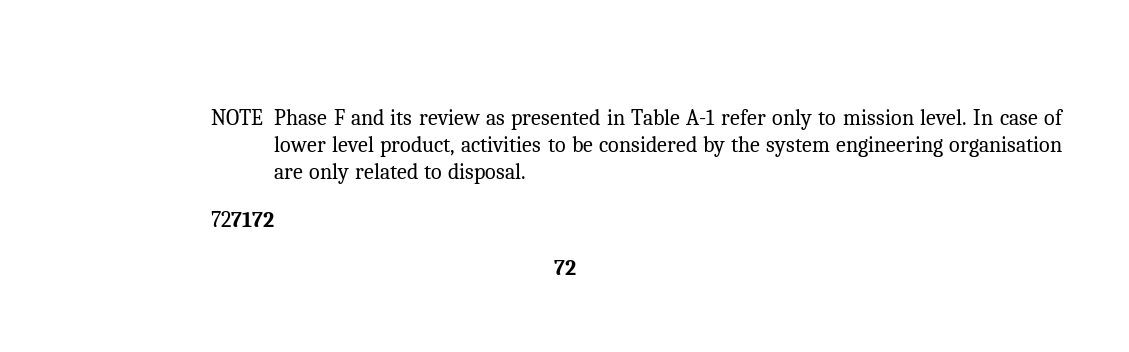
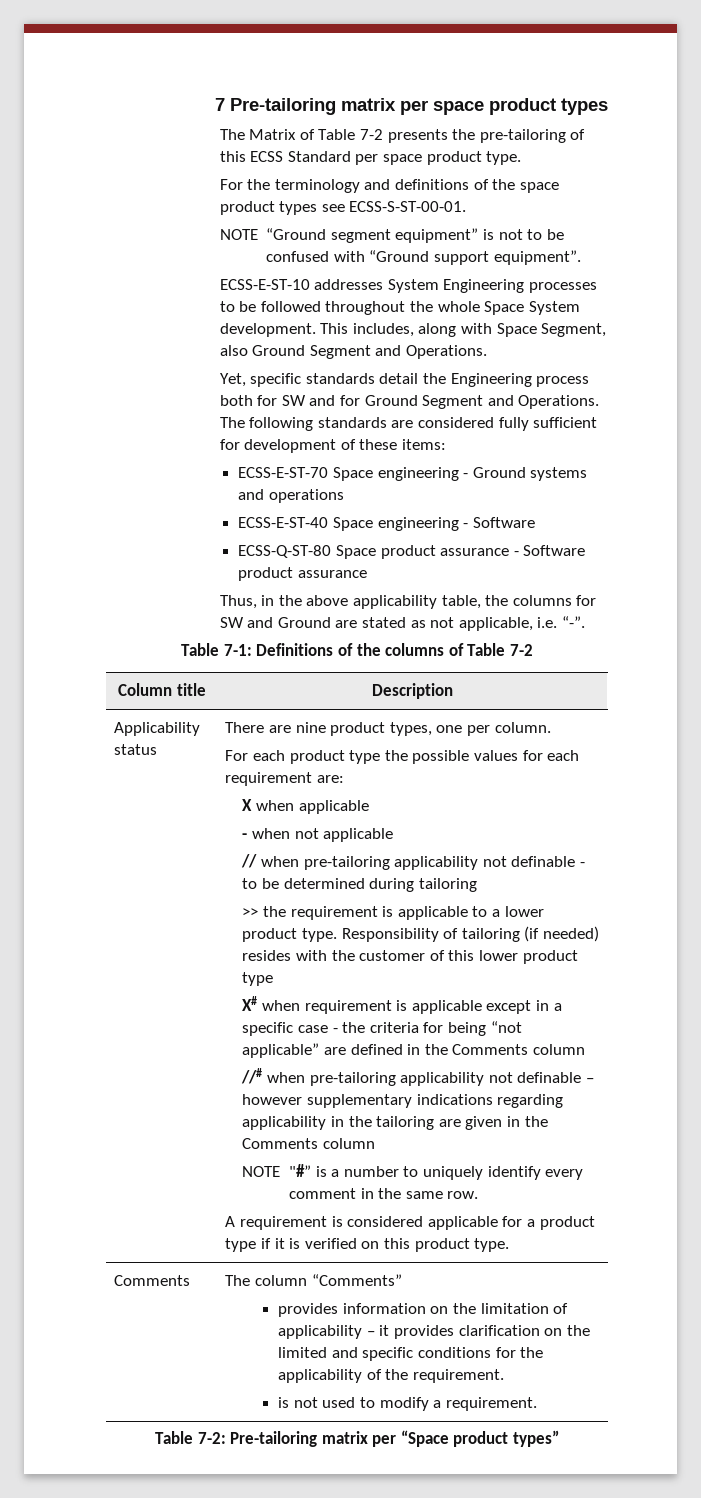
- NOTE Phase F and its review as presented in Table A-1 refer only to mission level. In case of lower level product, activities to be considered by the system engineering organisation are only related to disposal.
- 727172
- 72
+ 7 Pre-tailoring matrix per space product types
+ The Matrix of Table 7-2 presents the pre-tailoring of this ECSS Standard per space product type.
+ For the terminology and definitions of the space product types see ECSS-S-ST-00-01.
+ NOTE “Ground segment equipment” is not to be confused with “Ground support equipment”.
+ ECSS-E-ST-10 addresses System Engineering processes to be followed throughout the whole Space System development. This includes, along with Space Segment, also Ground Segment and Operations.
+ Yet, specific standards detail the Engineering process both for SW and for Ground Segment and Operations. The following standards are considered fully sufficient for development of these items:
+ ECSS-E-ST-70 Space engineering - Ground systems and operations
+ ECSS-E-ST-40 Space engineering - Software
+ ECSS-Q-ST-80 Space product assurance - Software product assurance
+ Thus, in the above applicability table, the columns for SW and Ground are stated as not applicable, i.e. “-”.
+ Table 7-1: Definitions of the columns of Table 7-2
+ Column title | Description
+ Applicability status | There are nine product types, one per column.
+ For each product type the possible values for each requirement are:
+ X when applicable
+ - when not applicable
+ // when pre-tailoring applicability not definable - to be determined during tailoring
+ >> the requirement is applicable to a lower product type. Responsibility of tailoring (if needed) resides with the customer of this lower product type
+ X# when requirement is applicable except in a specific case - the criteria for being “not applicable” are defined in the Comments column
+ //# when pre-tailoring applicability not definable – however supplementary indications regarding applicability in the tailoring are given in the Comments column
+ NOTE "#” is a number to uniquely identify every comment in the same row.
+ A requirement is considered applicable for a product type if it is verified on this product type.
+ Comments | The column “Comments”
+ provides information on the limitation of applicability – it provides clarification on the limited and specific conditions for the applicability of the requirement.
+ is not used to modify a requirement.
+ Table 7-2: Pre-tailoring matrix per “Space product types”

